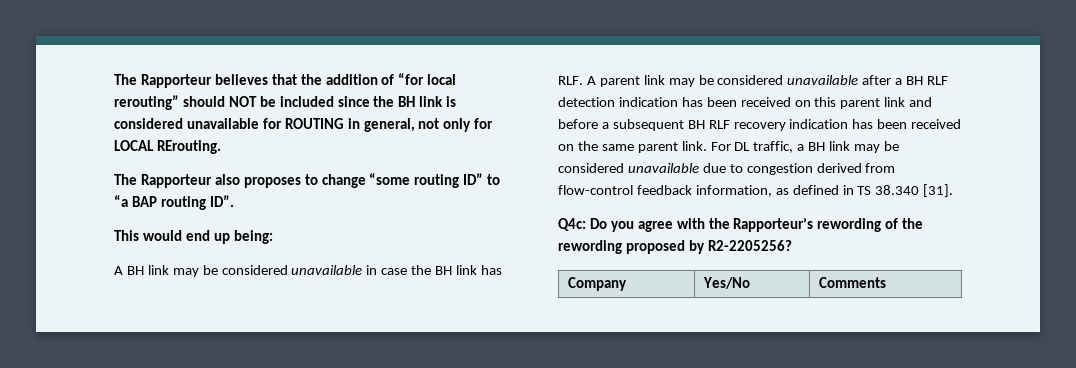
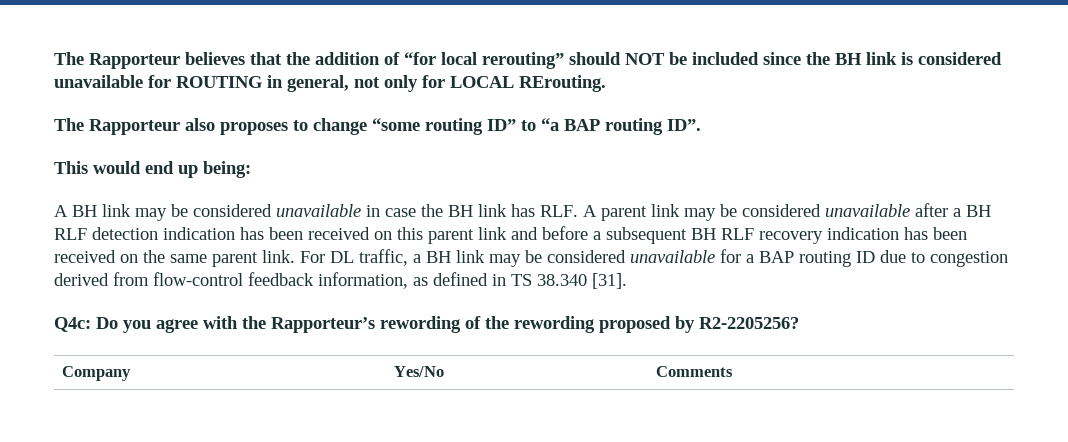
- For DL traffic, a BH link may be considered unavailable due to congestion derived from flow-control feedback information, as defined in TS 38.340 [31].
+ For DL traffic, a BH link may be considered unavailable for a BAP routing ID due to congestion derived from flow-control feedback information, as defined in TS 38.340 [31].

